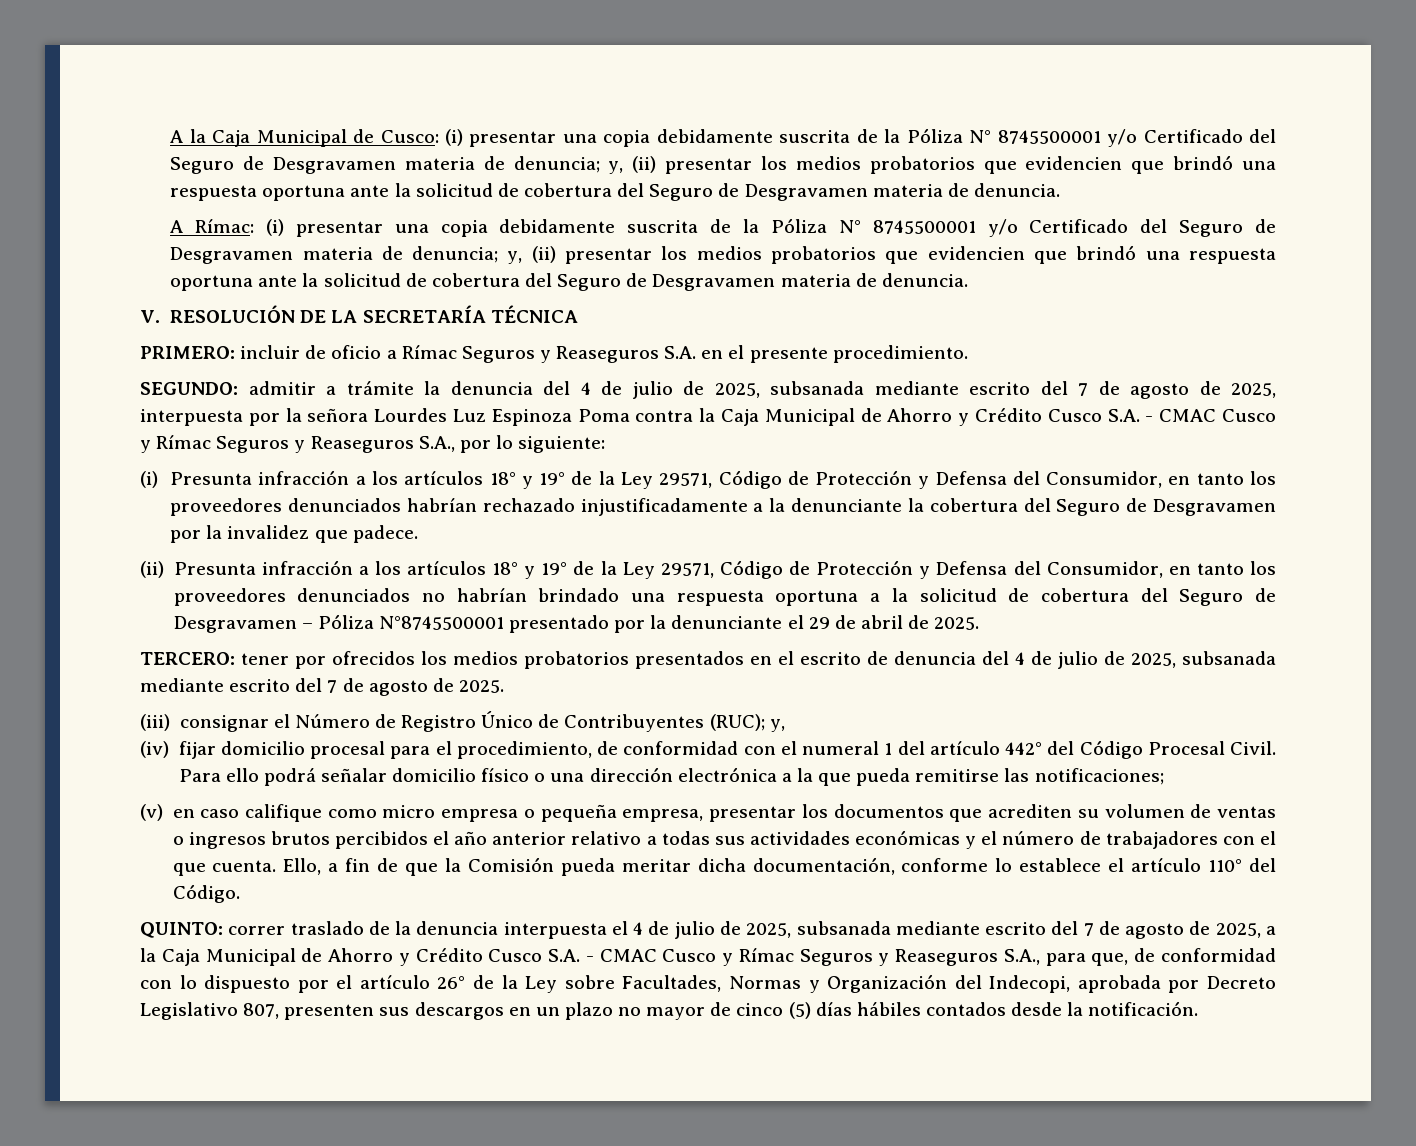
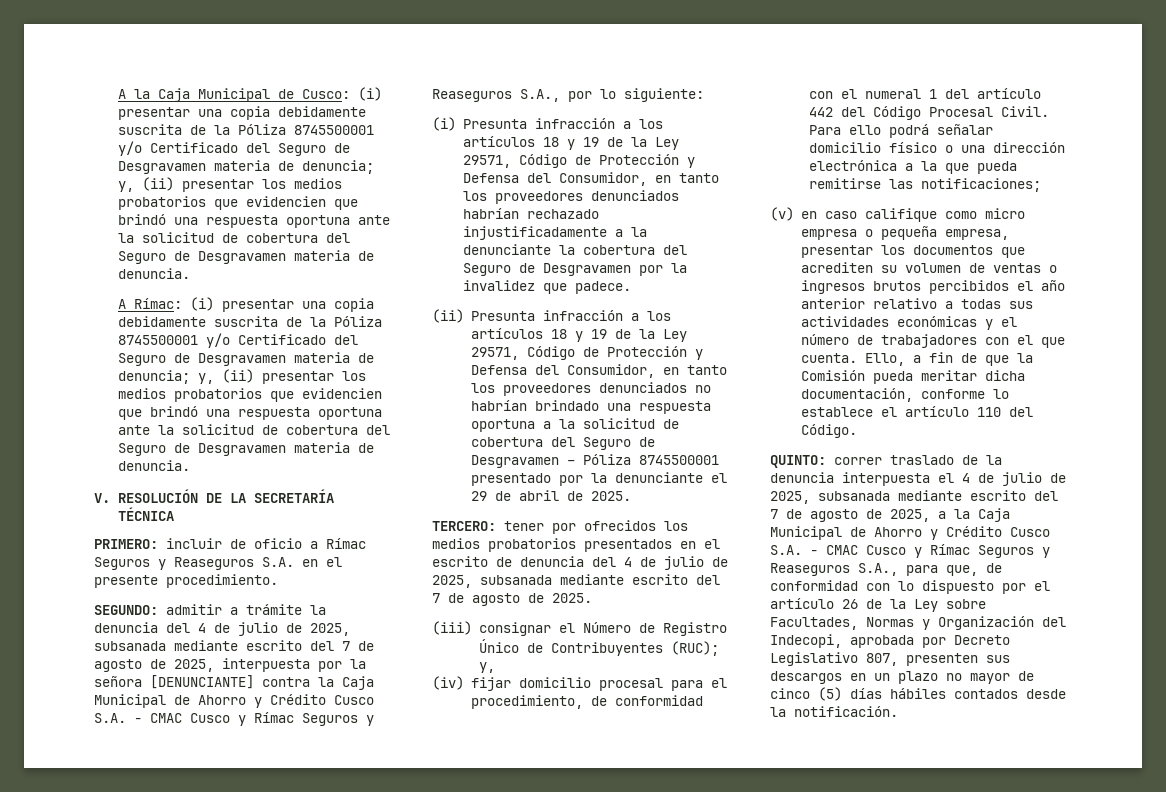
- A la Caja Municipal de Cusco: (i) presentar una copia debidamente suscrita de la Póliza N° 8745500001 y/o Certificado del Seguro de Desgravamen materia de denuncia; y, (ii) presentar los medios probatorios que evidencien que brindó una respuesta oportuna ante la solicitud de cobertura del Seguro de Desgravamen materia de denuncia.
+ A la Caja Municipal de Cusco: (i) presentar una copia debidamente suscrita de la Póliza 8745500001 y/o Certificado del Seguro de Desgravamen materia de denuncia; y, (ii) presentar los medios probatorios que evidencien que brindó una respuesta oportuna ante la solicitud de cobertura del Seguro de Desgravamen materia de denuncia.
- A Rímac: (i) presentar una copia debidamente suscrita de la Póliza N° 8745500001 y/o Certificado del Seguro de Desgravamen materia de denuncia; y, (ii) presentar los medios probatorios que evidencien que brindó una respuesta oportuna ante la solicitud de cobertura del Seguro de Desgravamen materia de denuncia.
+ A Rímac: (i) presentar una copia debidamente suscrita de la Póliza 8745500001 y/o Certificado del Seguro de Desgravamen materia de denuncia; y, (ii) presentar los medios probatorios que evidencien que brindó una respuesta oportuna ante la solicitud de cobertura del Seguro de Desgravamen materia de denuncia.
- SEGUNDO: admitir a trámite la denuncia del 4 de julio de 2025, subsanada mediante escrito del 7 de agosto de 2025, interpuesta por la señora Lourdes Luz Espinoza Poma contra la Caja Municipal de Ahorro y Crédito Cusco S.A. - CMAC Cusco y Rímac Seguros y Reaseguros S.A., por lo siguiente:
+ SEGUNDO: admitir a trámite la denuncia del 4 de julio de 2025, subsanada mediante escrito del 7 de agosto de 2025, interpuesta por la señora [DENUNCIANTE] contra la Caja Municipal de Ahorro y Crédito Cusco S.A. - CMAC Cusco y Rímac Seguros y Reaseguros S.A., por lo siguiente:
- (i) Presunta infracción a los artículos 18° y 19° de la Ley 29571, Código de Protección y Defensa del Consumidor, en tanto los proveedores denunciados habrían rechazado injustificadamente a la denunciante la cobertura del Seguro de Desgravamen por la invalidez que padece.
+ (i) Presunta infracción a los artículos 18 y 19 de la Ley 29571, Código de Protección y Defensa del Consumidor, en tanto los proveedores denunciados habrían rechazado injustificadamente a la denunciante la cobertura del Seguro de Desgravamen por la invalidez que padece.
- (ii) Presunta infracción a los artículos 18° y 19° de la Ley 29571, Código de Protección y Defensa del Consumidor, en tanto los proveedores denunciados no habrían brindado una respuesta oportuna a la solicitud de cobertura del Seguro de Desgravamen – Póliza N°8745500001 presentado por la denunciante el 29 de abril de 2025.
+ (ii) Presunta infracción a los artículos 18 y 19 de la Ley 29571, Código de Protección y Defensa del Consumidor, en tanto los proveedores denunciados no habrían brindado una respuesta oportuna a la solicitud de cobertura del Seguro de Desgravamen – Póliza 8745500001 presentado por la denunciante el 29 de abril de 2025.
- (iv) fijar domicilio procesal para el procedimiento, de conformidad con el numeral 1 del artículo 442° del Código Procesal Civil.
+ (iv) fijar domicilio procesal para el procedimiento, de conformidad con el numeral 1 del artículo 442 del Código Procesal Civil.
- Ello, a fin de que la Comisión pueda meritar dicha documentación, conforme lo establece el artículo 110° del Código.
+ Ello, a fin de que la Comisión pueda meritar dicha documentación, conforme lo establece el artículo 110 del Código.
- correr traslado de la denuncia interpuesta el 4 de julio de 2025, subsanada mediante escrito del 7 de agosto de 2025, a la Caja Municipal de Ahorro y Crédito Cusco S.A. - CMAC Cusco y Rímac Seguros y Reaseguros S.A., para que, de conformidad con lo dispuesto por el artículo 26° de la Ley sobre Facultades, Normas y Organización del Indecopi, aprobada por Decreto Legislativo 807, presenten sus descargos en un plazo no mayor de cinco (5) días hábiles contados desde la notificación.
+ correr traslado de la denuncia interpuesta el 4 de julio de 2025, subsanada mediante escrito del 7 de agosto de 2025, a la Caja Municipal de Ahorro y Crédito Cusco S.A. - CMAC Cusco y Rímac Seguros y Reaseguros S.A., para que, de conformidad con lo dispuesto por el artículo 26 de la Ley sobre Facultades, Normas y Organización del Indecopi, aprobada por Decreto Legislativo 807, presenten sus descargos en un plazo no mayor de cinco (5) días hábiles contados desde la notificación.

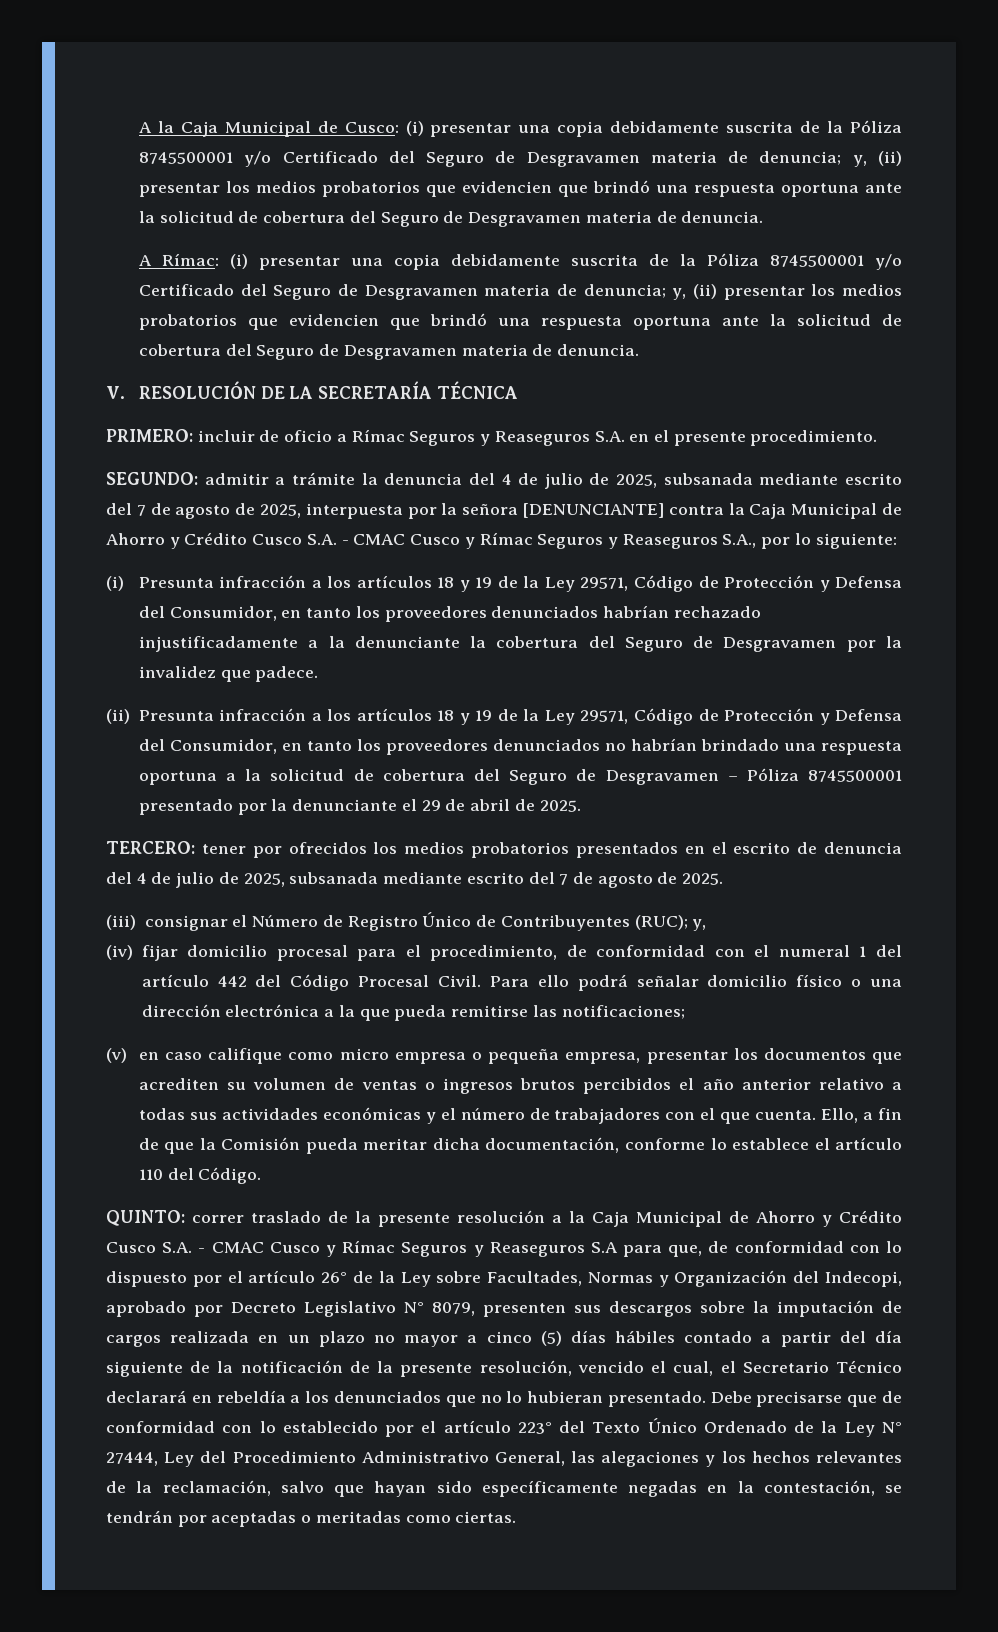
- QUINTO: correr traslado de la denuncia interpuesta el 4 de julio de 2025, subsanada mediante escrito del 7 de agosto de 2025, a la Caja Municipal de Ahorro y Crédito Cusco S.A. - CMAC Cusco y Rímac Seguros y Reaseguros S.A., para que, de conformidad con lo dispuesto por el artículo 26 de la Ley sobre Facultades, Normas y Organización del Indecopi, aprobada por Decreto Legislativo 807, presenten sus descargos en un plazo no mayor de cinco (5) días hábiles contados desde la notificación.
+ QUINTO: correr traslado de la presente resolución a la Caja Municipal de Ahorro y Crédito Cusco S.A. - CMAC Cusco y Rímac Seguros y Reaseguros S.A para que, de conformidad con lo dispuesto por el artículo 26° de la Ley sobre Facultades, Normas y Organización del Indecopi, aprobado por Decreto Legislativo N° 8079, presenten sus descargos sobre la imputación de cargos realizada en un plazo no mayor a cinco (5) días hábiles contado a partir del día siguiente de la notificación de la presente resolución, vencido el cual, el Secretario Técnico declarará en rebeldía a los denunciados que no lo hubieran presentado. Debe precisarse que de conformidad con lo establecido por el artículo 223° del Texto Único Ordenado de la Ley N° 27444, Ley del Procedimiento Administrativo General, las alegaciones y los hechos relevantes de la reclamación, salvo que hayan sido específicamente negadas en la contestación, se tendrán por aceptadas o meritadas como ciertas.

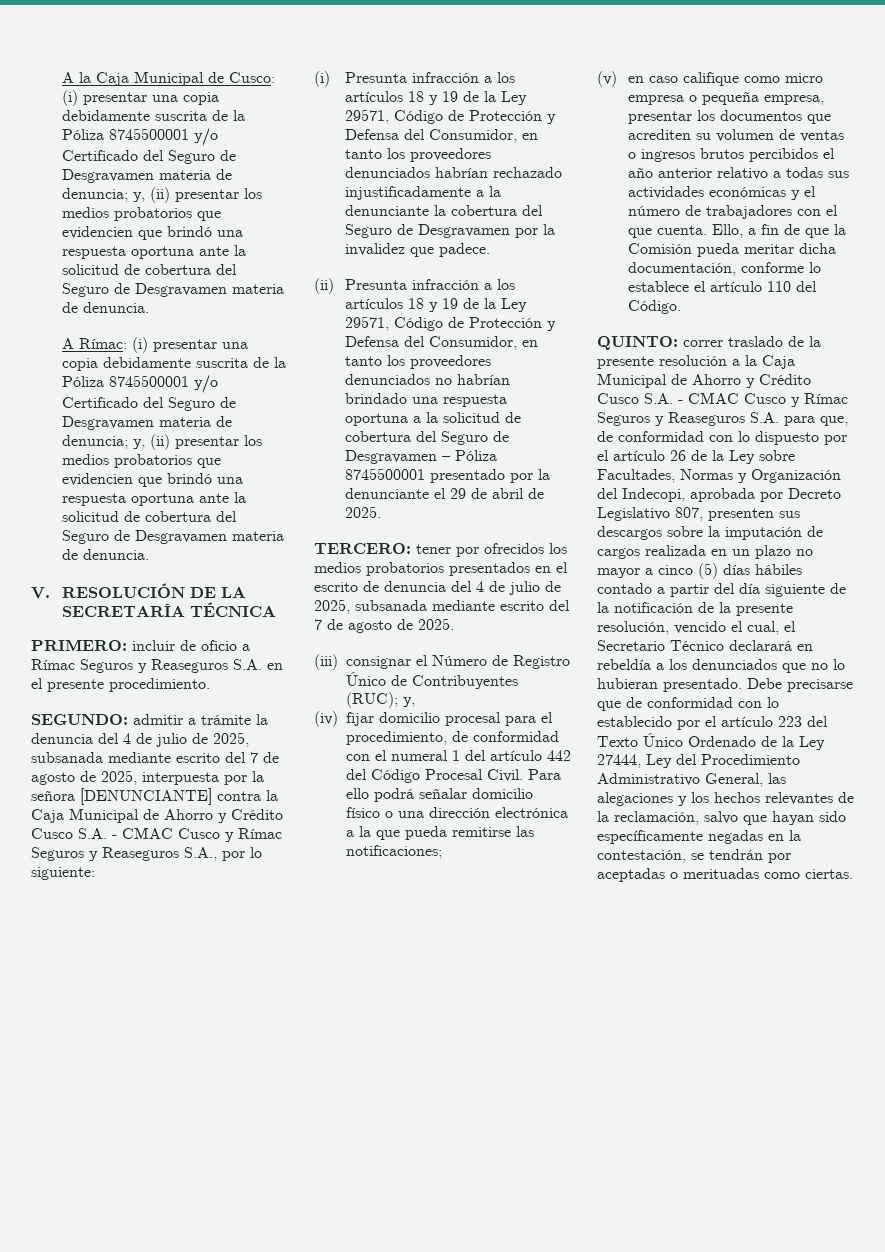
- correr traslado de la presente resolución a la Caja Municipal de Ahorro y Crédito Cusco S.A. - CMAC Cusco y Rímac Seguros y Reaseguros S.A para que, de conformidad con lo dispuesto por el artículo 26° de la Ley sobre Facultades, Normas y Organización del Indecopi, aprobado por Decreto Legislativo N° 8079, presenten sus descargos sobre la imputación de cargos realizada en un plazo no mayor a cinco (5) días hábiles contado a partir del día siguiente de la notificación de la presente resolución, vencido el cual, el Secretario Técnico declarará en rebeldía a los denunciados que no lo hubieran presentado.
+ correr traslado de la presente resolución a la Caja Municipal de Ahorro y Crédito Cusco S.A. - CMAC Cusco y Rímac Seguros y Reaseguros S.A. para que, de conformidad con lo dispuesto por el artículo 26 de la Ley sobre Facultades, Normas y Organización del Indecopi, aprobada por Decreto Legislativo 807, presenten sus descargos sobre la imputación de cargos realizada en un plazo no mayor a cinco (5) días hábiles contado a partir del día siguiente de la notificación de la presente resolución, vencido el cual, el Secretario Técnico declarará en rebeldía a los denunciados que no lo hubieran presentado.
- Debe precisarse que de conformidad con lo establecido por el artículo 223° del Texto Único Ordenado de la Ley N° 27444, Ley del Procedimiento Administrativo General, las alegaciones y los hechos relevantes de la reclamación, salvo que hayan sido específicamente negadas en la contestación, se tendrán por aceptadas o meritadas como ciertas.
+ Debe precisarse que de conformidad con lo establecido por el artículo 223 del Texto Único Ordenado de la Ley 27444, Ley del Procedimiento Administrativo General, las alegaciones y los hechos relevantes de la reclamación, salvo que hayan sido específicamente negadas en la contestación, se tendrán por aceptadas o merituadas como ciertas.

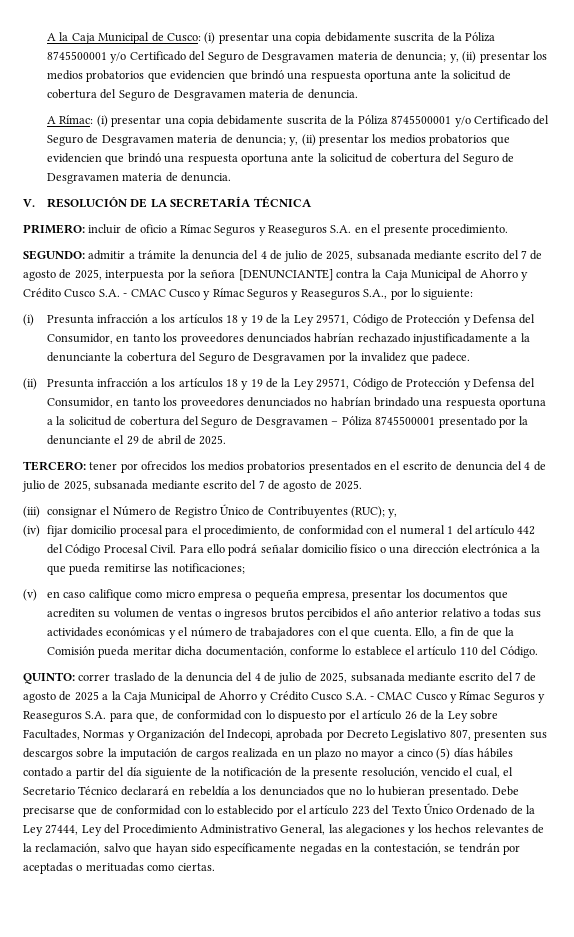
- correr traslado de la presente resolución a la Caja Municipal de Ahorro y Crédito Cusco S.A. - CMAC Cusco y Rímac Seguros y Reaseguros S.A. para que, de conformidad con lo dispuesto por el artículo 26 de la Ley sobre Facultades, Normas y Organización del Indecopi, aprobada por Decreto Legislativo 807, presenten sus descargos sobre la imputación de cargos realizada en un plazo no mayor a cinco (5) días hábiles contado a partir del día siguiente de la notificación de la presente resolución, vencido el cual, el Secretario Técnico declarará en rebeldía a los denunciados que no lo hubieran presentado.
+ correr traslado de la denuncia del 4 de julio de 2025, subsanada mediante escrito del 7 de agosto de 2025 a la Caja Municipal de Ahorro y Crédito Cusco S.A. - CMAC Cusco y Rímac Seguros y Reaseguros S.A. para que, de conformidad con lo dispuesto por el artículo 26 de la Ley sobre Facultades, Normas y Organización del Indecopi, aprobada por Decreto Legislativo 807, presenten sus descargos sobre la imputación de cargos realizada en un plazo no mayor a cinco (5) días hábiles contado a partir del día siguiente de la notificación de la presente resolución, vencido el cual, el Secretario Técnico declarará en rebeldía a los denunciados que no lo hubieran presentado.

